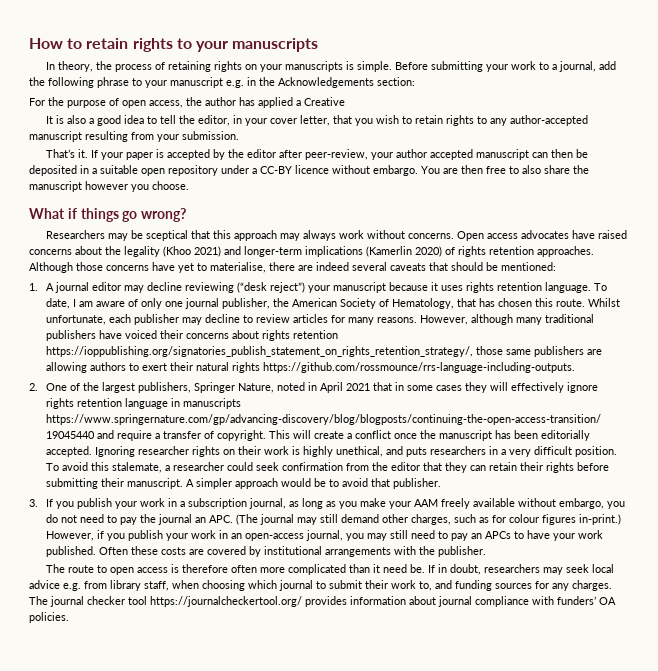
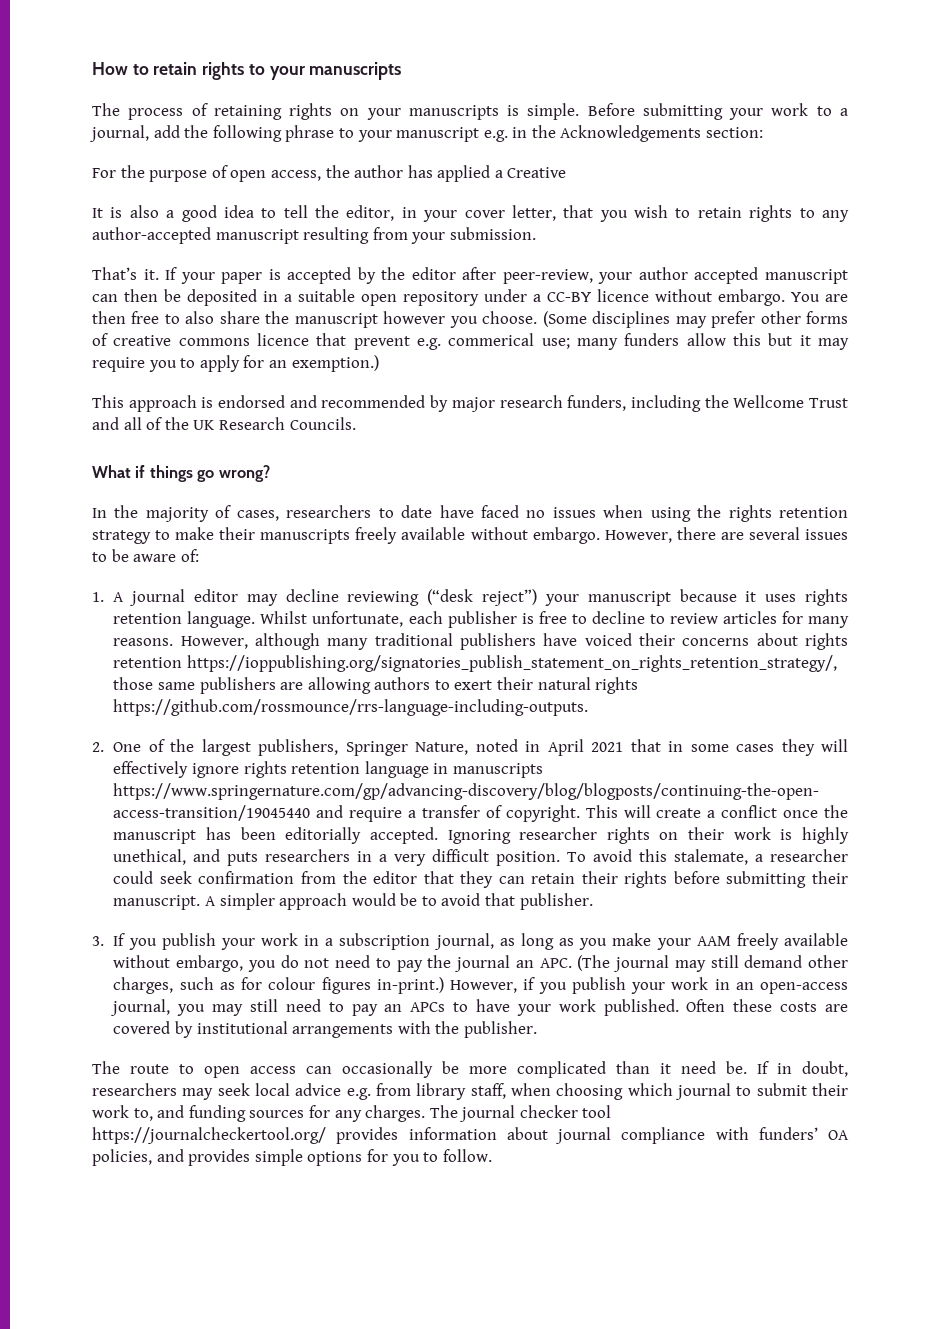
- In theory, the process of retaining rights on your manuscripts is simple.
+ The process of retaining rights on your manuscripts is simple.
+ (Some disciplines may prefer other forms of creative commons licence that prevent e.g. commerical use; many funders allow this but it may require you to apply for an exemption.)
+ This approach is endorsed and recommended by major research funders, including the Wellcome Trust and all of the UK Research Councils.
- Researchers may be sceptical that this approach may always work without concerns. Open access advocates have raised concerns about the legality (Khoo 2021) and longer-term implications (Kamerlin 2020) of rights retention approaches. Although those concerns have yet to materialise, there are indeed several caveats that should be mentioned:
+ In the majority of cases, researchers to date have faced no issues when using the rights retention strategy to make their manuscripts freely available without embargo. However, there are several issues to be aware of:
- To date, I am aware of only one journal publisher, the American Society of Hematology, that has chosen this route.
- Whilst unfortunate, each publisher may decline to review articles for many reasons.
+ Whilst unfortunate, each publisher is free to decline to review articles for many reasons.
- The route to open access is therefore often more complicated than it need be.
+ The route to open access can occasionally be more complicated than it need be.
- The journal checker tool https://journalcheckertool.org/ provides information about journal compliance with funders’ OA policies.
+ The journal checker tool https://journalcheckertool.org/ provides information about journal compliance with funders’ OA policies, and provides simple options for you to follow.

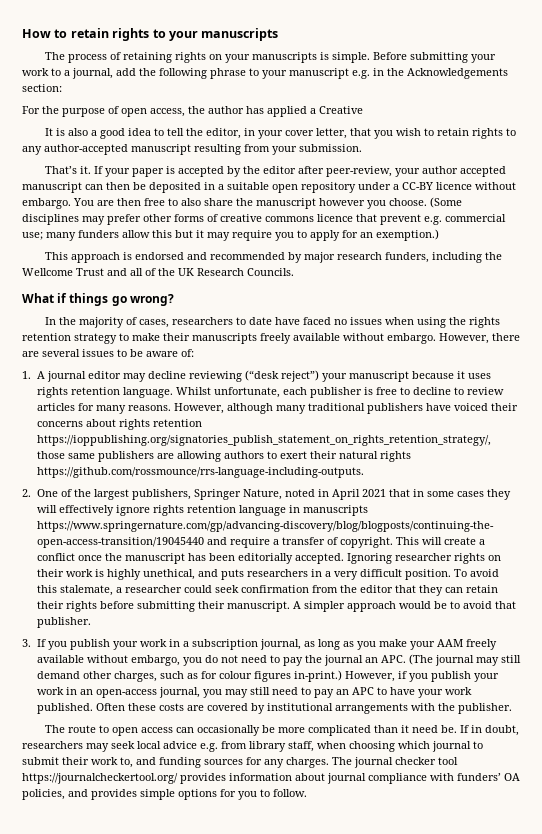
- (Some disciplines may prefer other forms of creative commons licence that prevent e.g. commerical use; many funders allow this but it may require you to apply for an exemption.)
+ (Some disciplines may prefer other forms of creative commons licence that prevent e.g. commercial use; many funders allow this but it may require you to apply for an exemption.)
- However, if you publish your work in an open-access journal, you may still need to pay an APCs to have your work published.
+ However, if you publish your work in an open-access journal, you may still need to pay an APC to have your work published.

